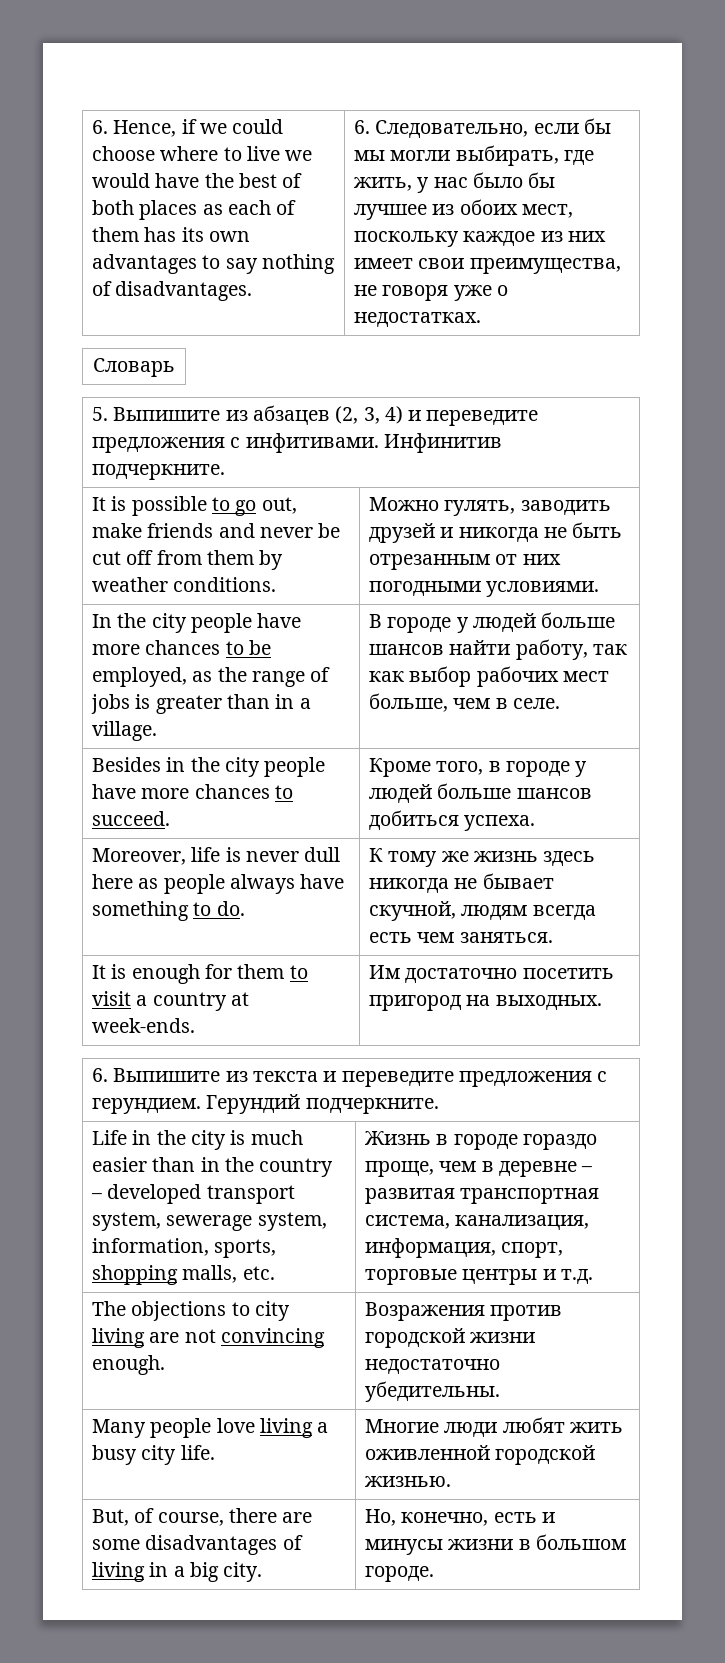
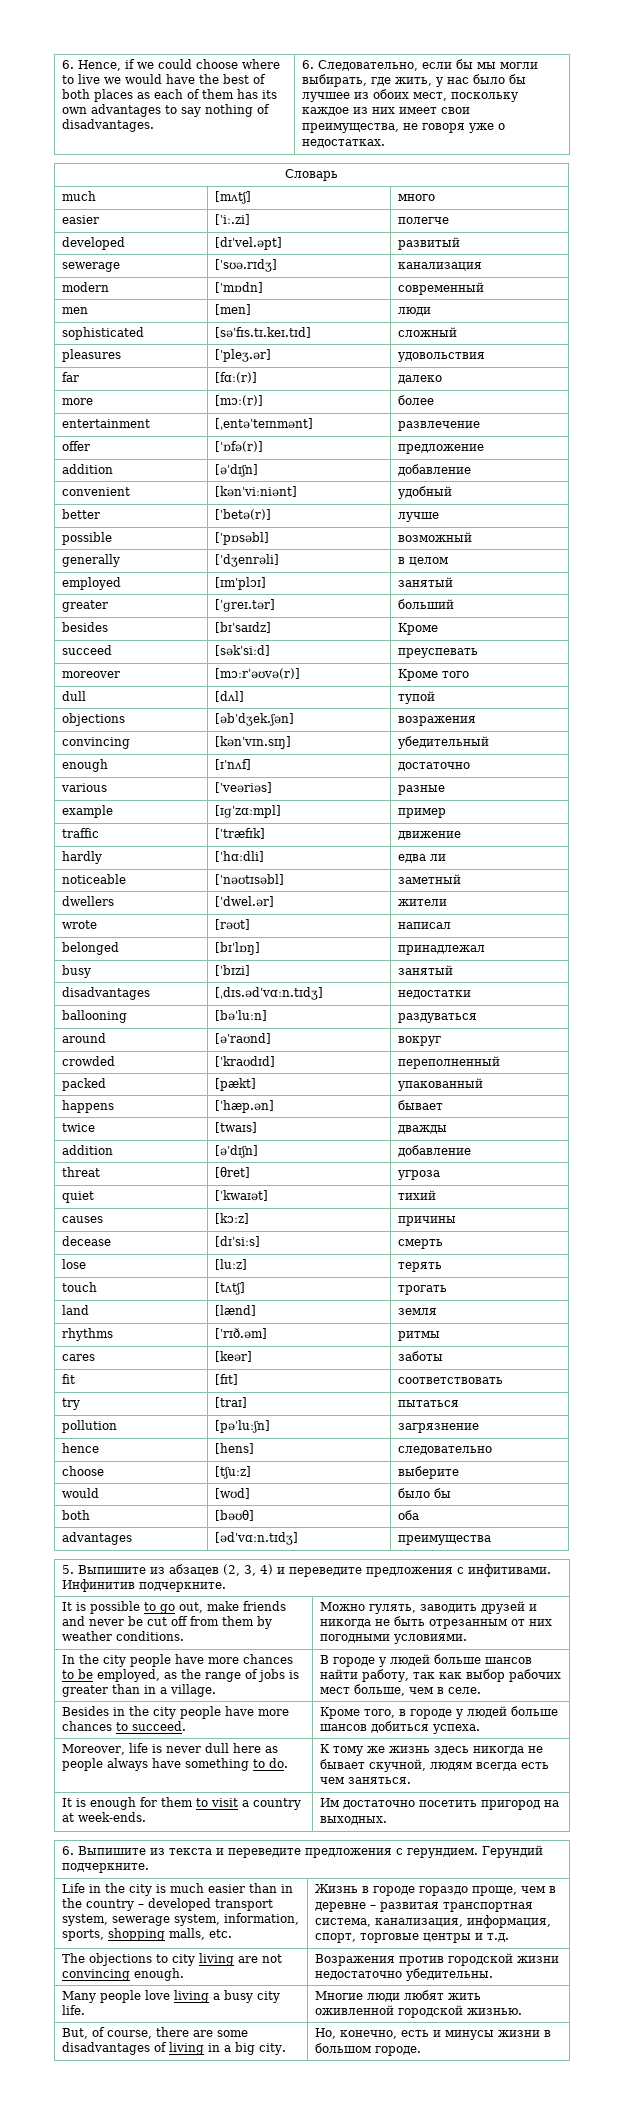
+ much | [mʌtʃ] | много
+ easier | [ˈiː.zi] | полегче
+ developed | [dɪˈvel.əpt] | развитый
+ sewerage | [ˈsʊə.rɪdʒ] | канализация
+ modern | [ˈmɒdn] | современный
+ men | [men] | люди
+ sophisticated | [səˈfɪs.tɪ.keɪ.tɪd] | сложный
+ pleasures | [ˈpleʒ.ər] | удовольствия
+ far | [fɑː(r)] | далеко
+ more | [mɔː(r)] | более
+ entertainment | [ˌentəˈteɪnmənt] | развлечение
+ offer | [ˈɒfə(r)] | предложение
+ addition | [əˈdɪʃn] | добавление
+ convenient | [kənˈviːniənt] | удобный
+ better | [ˈbetə(r)] | лучше
+ possible | [ˈpɒsəbl] | возможный
+ generally | [ˈdʒenrəli] | в целом
+ employed | [ɪmˈplɔɪ] | занятый
+ greater | [ˈɡreɪ.tər] | больший
+ besides | [bɪˈsaɪdz] | Кроме
+ succeed | [səkˈsiːd] | преуспевать
+ moreover | [mɔːrˈəʊvə(r)] | Кроме того
+ dull | [dʌl] | тупой
+ objections | [əbˈdʒek.ʃən] | возражения
+ convincing | [kənˈvɪn.sɪŋ] | убедительный
+ enough | [ɪˈnʌf] | достаточно
+ various | [ˈveəriəs] | разные
+ example | [ɪɡˈzɑːmpl] | пример
+ traffic | [ˈtræfɪk] | движение
+ hardly | [ˈhɑːdli] | едва ли
+ noticeable | [ˈnəʊtɪsəbl] | заметный
+ dwellers | [ˈdwel.ər] | жители
+ wrote | [rəʊt] | написал
+ belonged | [bɪˈlɒŋ] | принадлежал
+ busy | [ˈbɪzi] | занятый
+ disadvantages | [ˌdɪs.ədˈvɑːn.tɪdʒ] | недостатки
+ ballooning | [bəˈluːn] | раздуваться
+ around | [əˈraʊnd] | вокруг
+ crowded | [ˈkraʊdɪd] | переполненный
+ packed | [pækt] | упакованный
+ happens | [ˈhæp.ən] | бывает
+ twice | [twaɪs] | дважды
+ addition | [əˈdɪʃn] | добавление
+ threat | [θret] | угроза
+ quiet | [ˈkwaɪət] | тихий
+ causes | [kɔːz] | причины
+ decease | [dɪˈsiːs] | смерть
+ lose | [luːz] | терять
+ touch | [tʌtʃ] | трогать
+ land | [lænd] | земля
+ rhythms | [ˈrɪð.əm] | ритмы
+ cares | [keər] | заботы
+ fit | [fɪt] | соответствовать
+ try | [traɪ] | пытаться
+ pollution | [pəˈluːʃn] | загрязнение
+ hence | [hens] | следовательно
+ choose | [tʃuːz] | выберите
+ would | [wʊd] | было бы
+ both | [bəʊθ] | оба
+ advantages | [ədˈvɑːn.tɪdʒ] | преимущества

